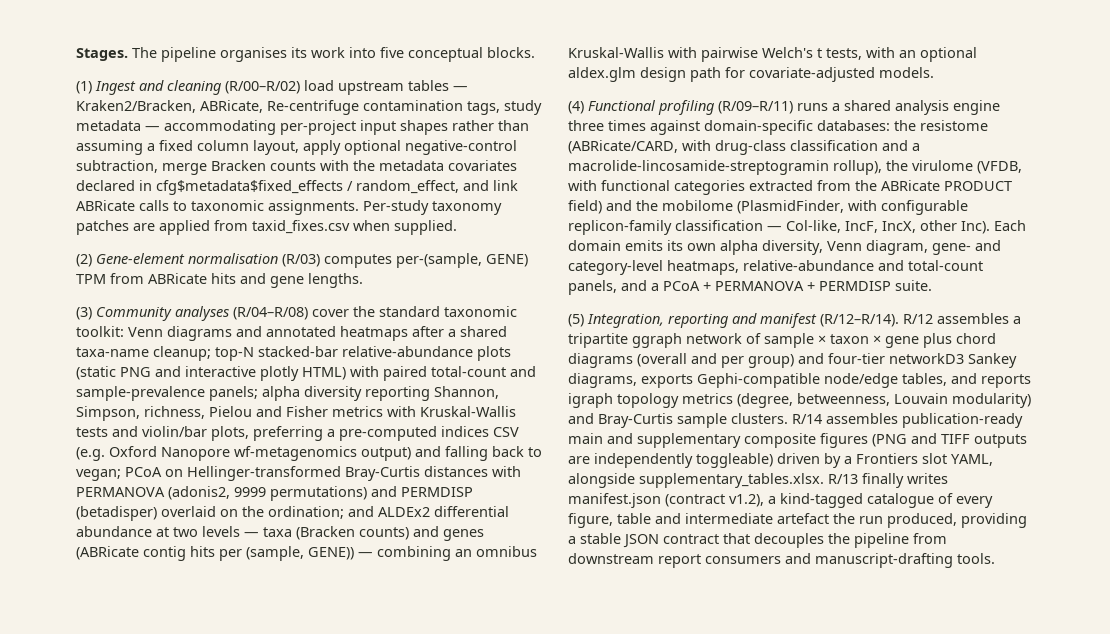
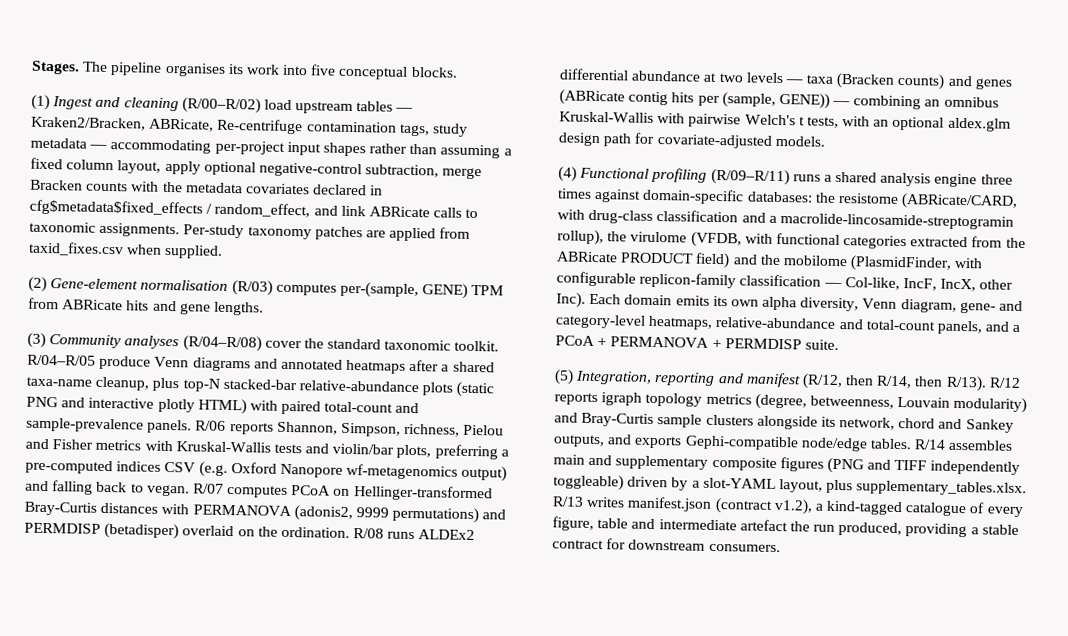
- (3) Community analyses (R/04–R/08) cover the standard taxonomic toolkit: Venn diagrams and annotated heatmaps after a shared taxa-name cleanup; top-N stacked-bar relative-abundance plots (static PNG and interactive plotly HTML) with paired total-count and sample-prevalence panels; alpha diversity reporting Shannon, Simpson, richness, Pielou and Fisher metrics with Kruskal-Wallis tests and violin/bar plots, preferring a pre-computed indices CSV (e.g. Oxford Nanopore wf-metagenomics output) and falling back to vegan; PCoA on Hellinger-transformed Bray-Curtis distances with PERMANOVA (adonis2, 9999 permutations) and PERMDISP (betadisper) overlaid on the ordination; and ALDEx2 differential abundance at two levels — taxa (Bracken counts) and genes (ABRicate contig hits per (sample, GENE)) — combining an omnibus Kruskal-Wallis with pairwise Welch's t tests, with an optional aldex.glm design path for covariate-adjusted models.
+ (3) Community analyses (R/04–R/08) cover the standard taxonomic toolkit. R/04–R/05 produce Venn diagrams and annotated heatmaps after a shared taxa-name cleanup, plus top-N stacked-bar relative-abundance plots (static PNG and interactive plotly HTML) with paired total-count and sample-prevalence panels. R/06 reports Shannon, Simpson, richness, Pielou and Fisher metrics with Kruskal-Wallis tests and violin/bar plots, preferring a pre-computed indices CSV (e.g. Oxford Nanopore wf-metagenomics output) and falling back to vegan. R/07 computes PCoA on Hellinger-transformed Bray-Curtis distances with PERMANOVA (adonis2, 9999 permutations) and PERMDISP (betadisper) overlaid on the ordination. R/08 runs ALDEx2 differential abundance at two levels — taxa (Bracken counts) and genes (ABRicate contig hits per (sample, GENE)) — combining an omnibus Kruskal-Wallis with pairwise Welch's t tests, with an optional aldex.glm design path for covariate-adjusted models.
- (5) Integration, reporting and manifest (R/12–R/14). R/12 assembles a tripartite ggraph network of sample × taxon × gene plus chord diagrams (overall and per group) and four-tier networkD3 Sankey diagrams, exports Gephi-compatible node/edge tables, and reports igraph topology metrics (degree, betweenness, Louvain modularity) and Bray-Curtis sample clusters.
+ (5) Integration, reporting and manifest (R/12, then R/14, then R/13). R/12 reports igraph topology metrics (degree, betweenness, Louvain modularity) and Bray-Curtis sample clusters alongside its network, chord and Sankey outputs, and exports Gephi-compatible node/edge tables.
- R/14 assembles publication-ready main and supplementary composite figures (PNG and TIFF outputs are independently toggleable) driven by a Frontiers slot YAML, alongside supplementary_tables.xlsx. R/13 finally writes manifest.json (contract v1.2), a kind-tagged catalogue of every figure, table and intermediate artefact the run produced, providing a stable JSON contract that decouples the pipeline from downstream report consumers and manuscript-drafting tools.
+ R/14 assembles main and supplementary composite figures (PNG and TIFF independently toggleable) driven by a slot-YAML layout, plus supplementary_tables.xlsx. R/13 writes manifest.json (contract v1.2), a kind-tagged catalogue of every figure, table and intermediate artefact the run produced, providing a stable contract for downstream consumers.

